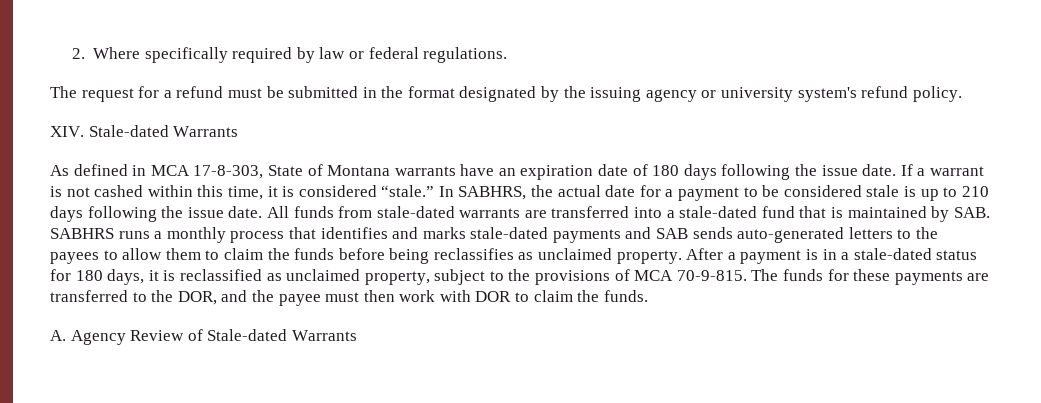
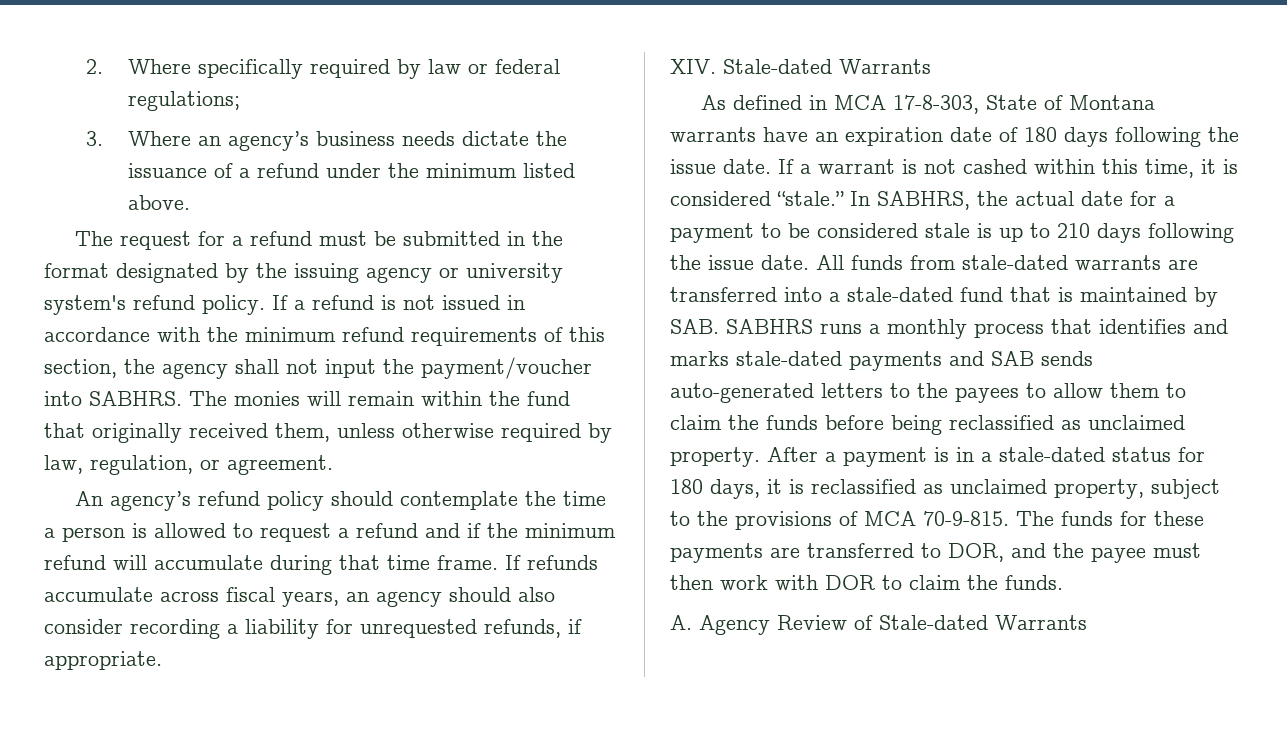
- 2. Where specifically required by law or federal regulations.
+ 2. Where specifically required by law or federal regulations;
+ 3. Where an agency’s business needs dictate the issuance of a refund under the minimum listed above.
+ If a refund is not issued in accordance with the minimum refund requirements of this section, the agency shall not input the payment/voucher into SABHRS. The monies will remain within the fund that originally received them, unless otherwise required by law, regulation, or agreement.
+ An agency’s refund policy should contemplate the time a person is allowed to request a refund and if the minimum refund will accumulate during that time frame. If refunds accumulate across fiscal years, an agency should also consider recording a liability for unrequested refunds, if appropriate.
- All funds from stale-dated warrants are transferred into a stale-dated fund that is maintained by SAB. SABHRS runs a monthly process that identifies and marks stale-dated payments and SAB sends auto-generated letters to the payees to allow them to claim the funds before being reclassifies as unclaimed property.
+ All funds from stale-dated warrants are transferred into a stale-dated fund that is maintained by SAB. SABHRS runs a monthly process that identifies and marks stale-dated payments and SAB sends auto-generated letters to the payees to allow them to claim the funds before being reclassified as unclaimed property.
- The funds for these payments are transferred to the DOR, and the payee must then work with DOR to claim the funds.
+ The funds for these payments are transferred to DOR, and the payee must then work with DOR to claim the funds.

